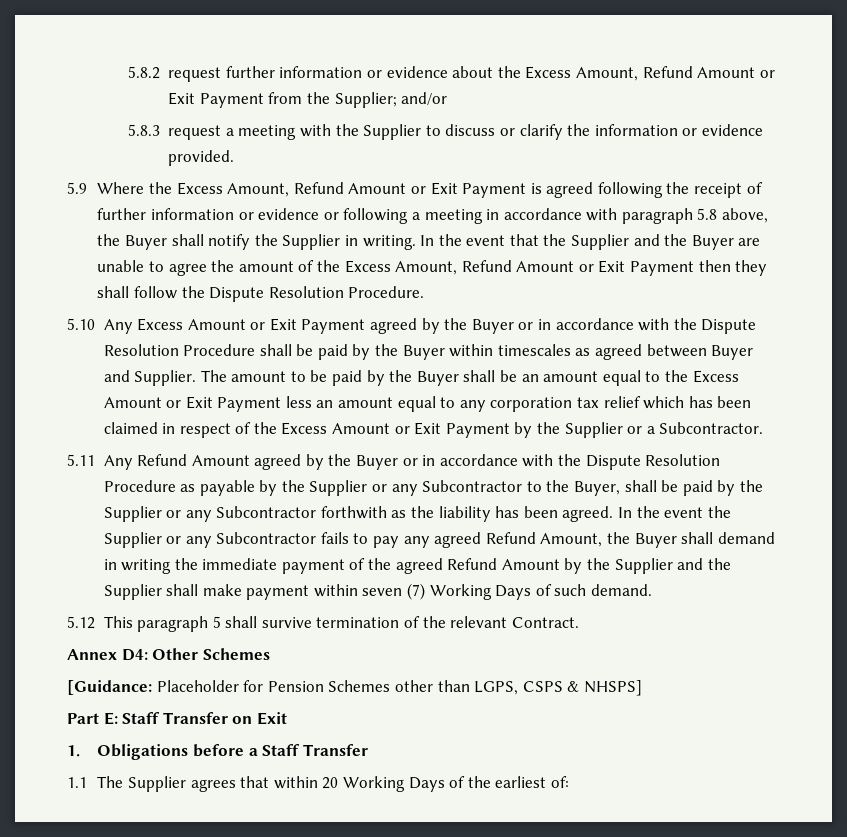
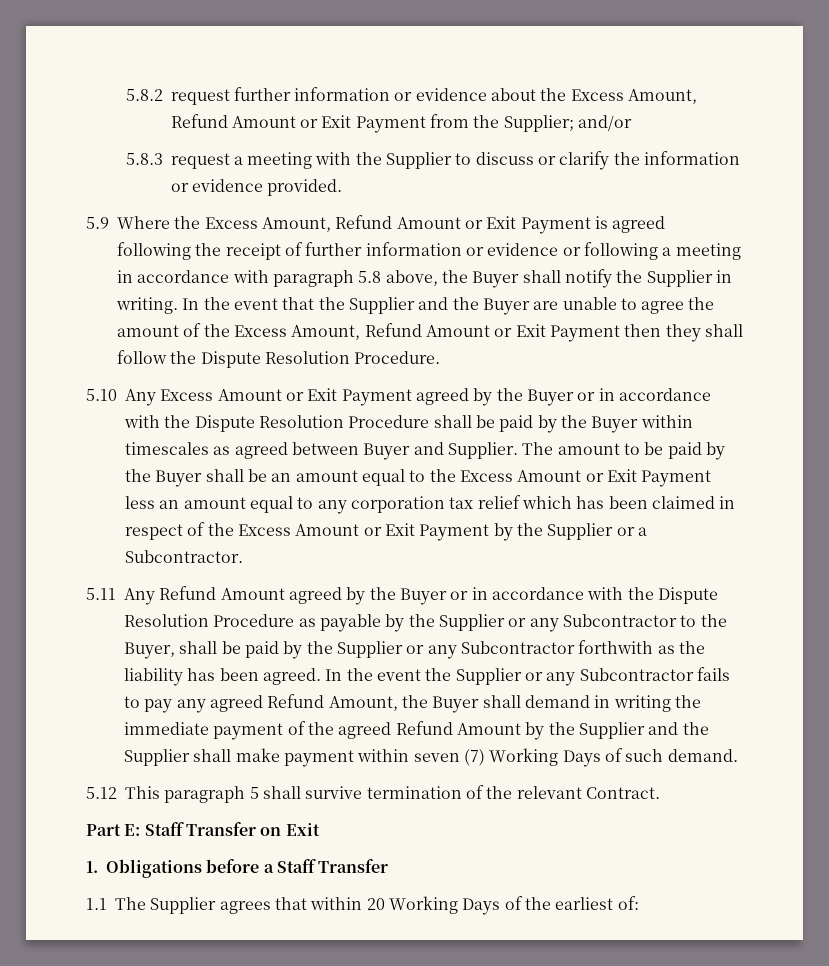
- Annex D4: Other Schemes
- [Guidance: Placeholder for Pension Schemes other than LGPS, CSPS & NHSPS]

